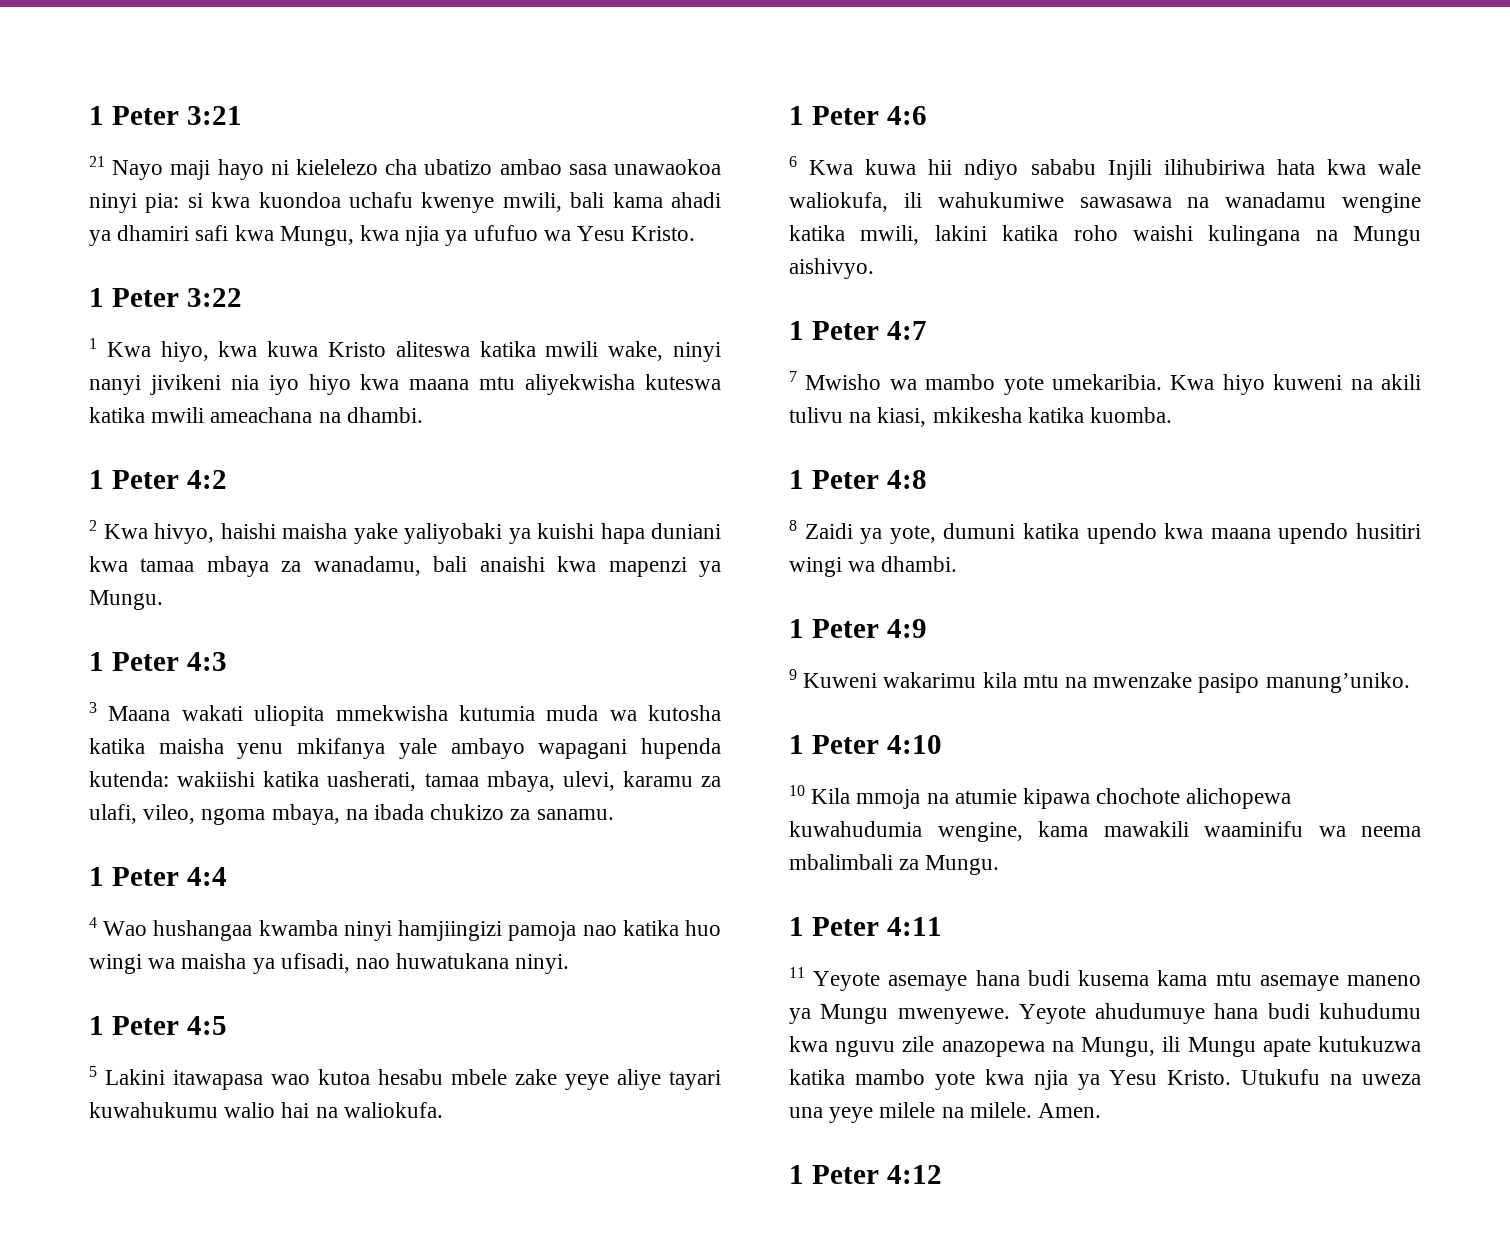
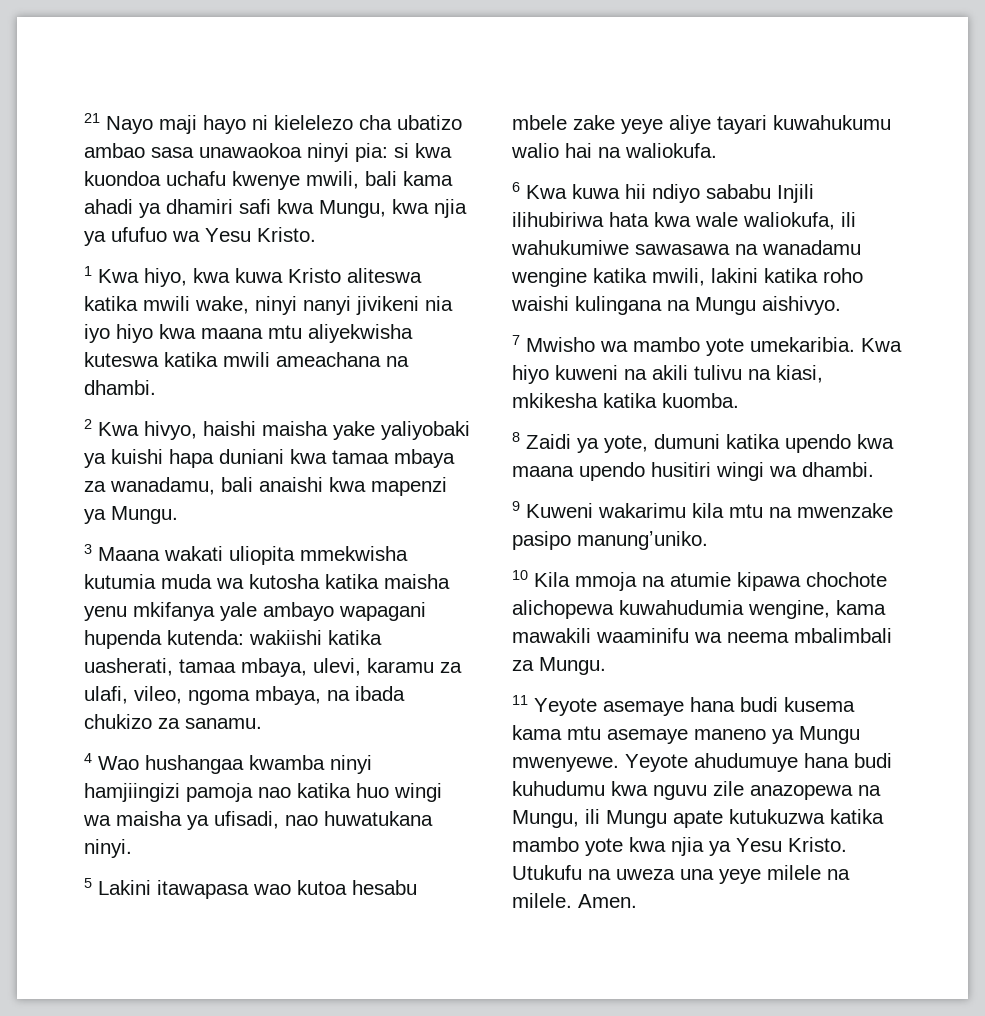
- 1 Peter 3:21
- 1 Peter 3:22
- 1 Peter 4:2
- 1 Peter 4:3
- 1 Peter 4:4
- 1 Peter 4:5
- 1 Peter 4:6
- 1 Peter 4:7
- 1 Peter 4:8
- 1 Peter 4:9
- 1 Peter 4:10
- 1 Peter 4:11
- 1 Peter 4:12

